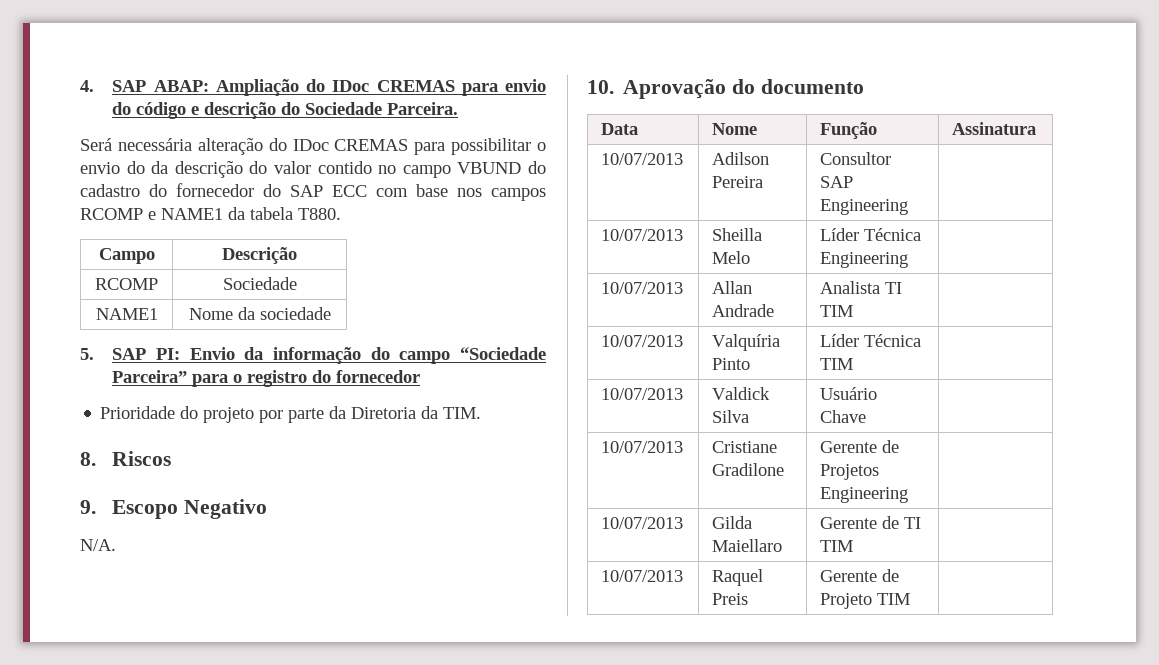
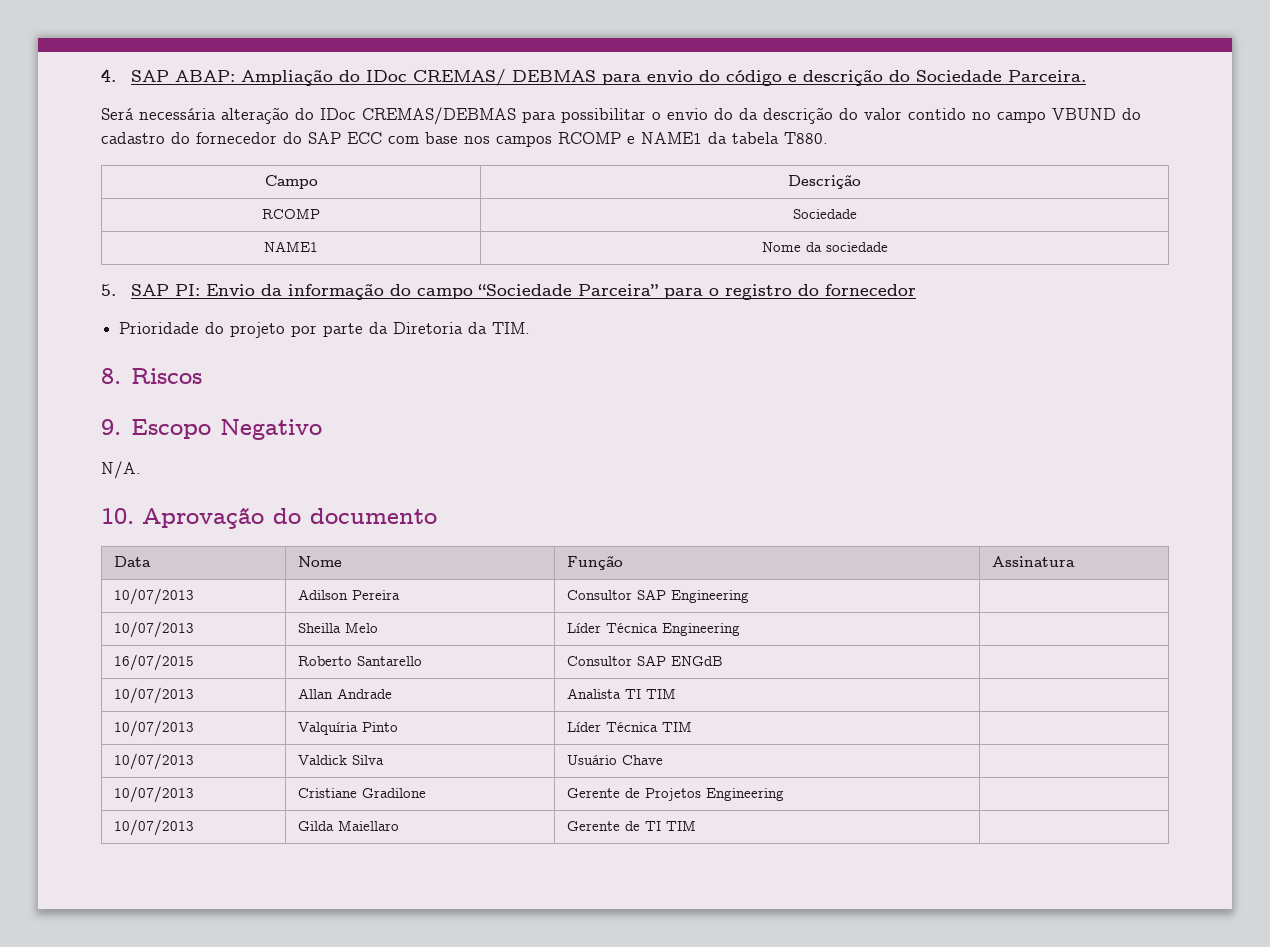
- 4. SAP ABAP: Ampliação do IDoc CREMAS para envio do código e descrição do Sociedade Parceira.
+ 4. SAP ABAP: Ampliação do IDoc CREMAS/ DEBMAS para envio do código e descrição do Sociedade Parceira.
- Será necessária alteração do IDoc CREMAS para possibilitar o envio do da descrição do valor contido no campo VBUND do cadastro do fornecedor do SAP ECC com base nos campos RCOMP e NAME1 da tabela T880.
+ Será necessária alteração do IDoc CREMAS/DEBMAS para possibilitar o envio do da descrição do valor contido no campo VBUND do cadastro do fornecedor do SAP ECC com base nos campos RCOMP e NAME1 da tabela T880.
+ 16/07/2015 | Roberto Santarello | Consultor SAP ENGdB |
- 10/07/2013 | Raquel Preis | Gerente de Projeto TIM |

